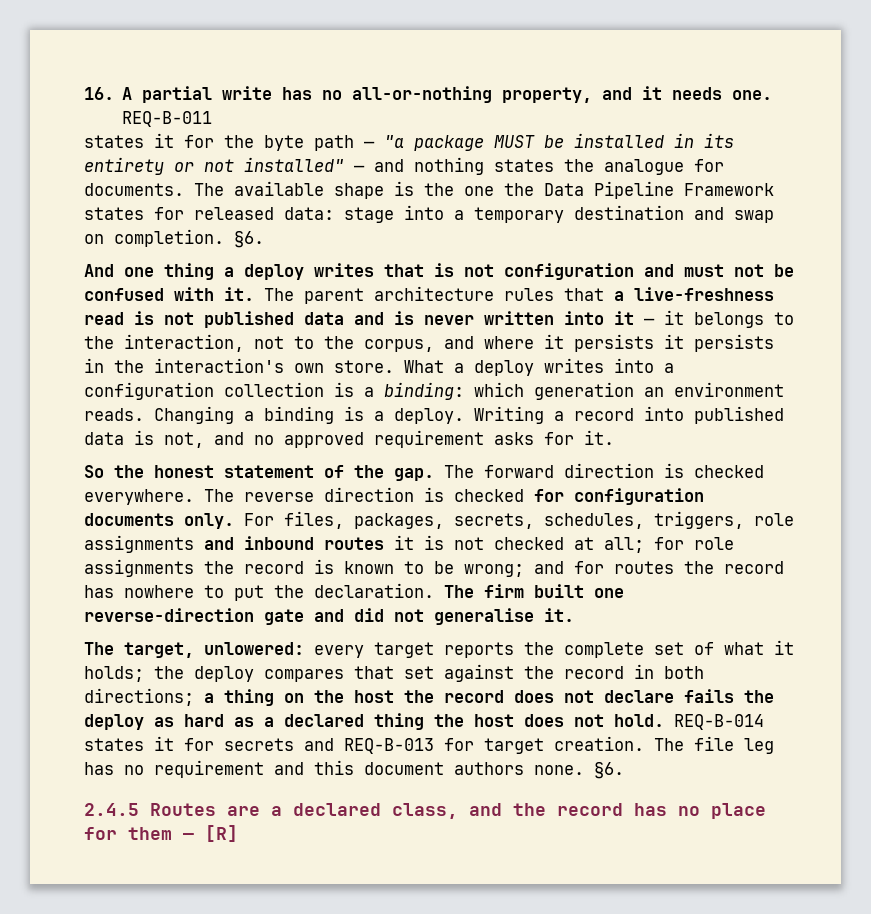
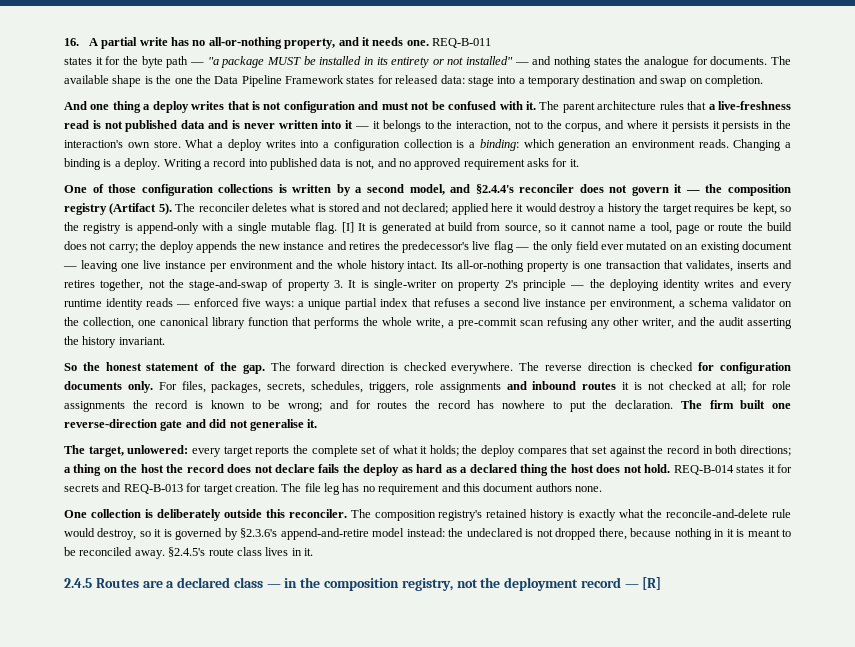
- The available shape is the one the Data Pipeline Framework states for released data: stage into a temporary destination and swap on completion. §6.
+ The available shape is the one the Data Pipeline Framework states for released data: stage into a temporary destination and swap on completion.
+ One of those configuration collections is written by a second model, and §2.4.4's reconciler does not govern it — the composition registry (Artifact 5). The reconciler deletes what is stored and not declared; applied here it would destroy a history the target requires be kept, so the registry is append-only with a single mutable flag. [I] It is generated at build from source, so it cannot name a tool, page or route the build does not carry; the deploy appends the new instance and retires the predecessor's live flag — the only field ever mutated on an existing document — leaving one live instance per environment and the whole history intact. Its all-or-nothing property is one transaction that validates, inserts and retires together, not the stage-and-swap of property 3. It is single-writer on property 2's principle — the deploying identity writes and every runtime identity reads — enforced five ways: a unique partial index that refuses a second live instance per environment, a schema validator on the collection, one canonical library function that performs the whole write, a pre-commit scan refusing any other writer, and the audit asserting the history invariant.
- The file leg has no requirement and this document authors none. §6.
+ The file leg has no requirement and this document authors none.
+ One collection is deliberately outside this reconciler. The composition registry's retained history is exactly what the reconcile-and-delete rule would destroy, so it is governed by §2.3.6's append-and-retire model instead: the undeclared is not dropped there, because nothing in it is meant to be reconciled away. §2.4.5's route class lives in it.
- 2.4.5 Routes are a declared class, and the record has no place for them — [R]
+ 2.4.5 Routes are a declared class — in the composition registry, not the deployment record — [R]

